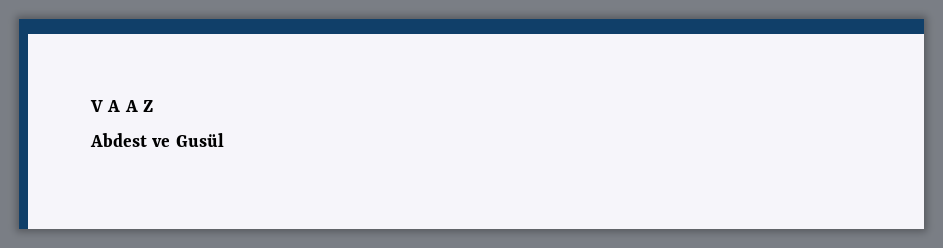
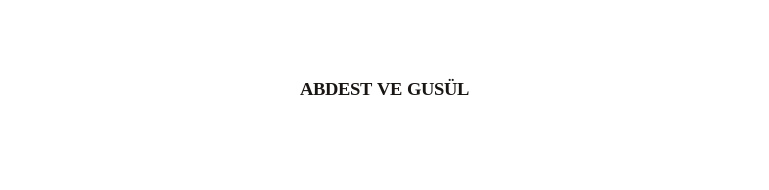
- V A A Z
- Abdest ve Gusül
+ ABDEST VE GUSÜL

